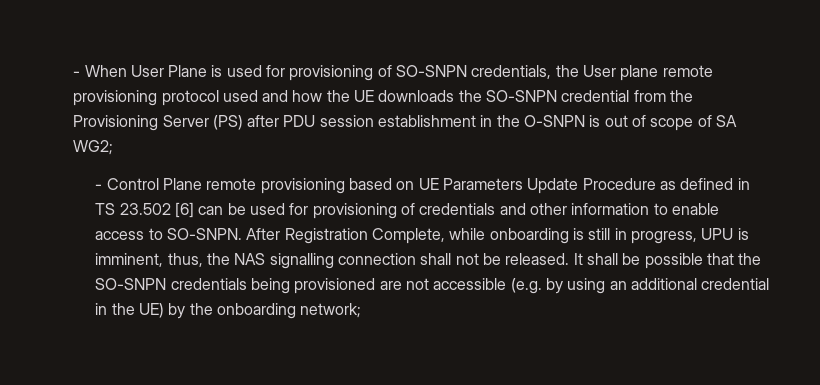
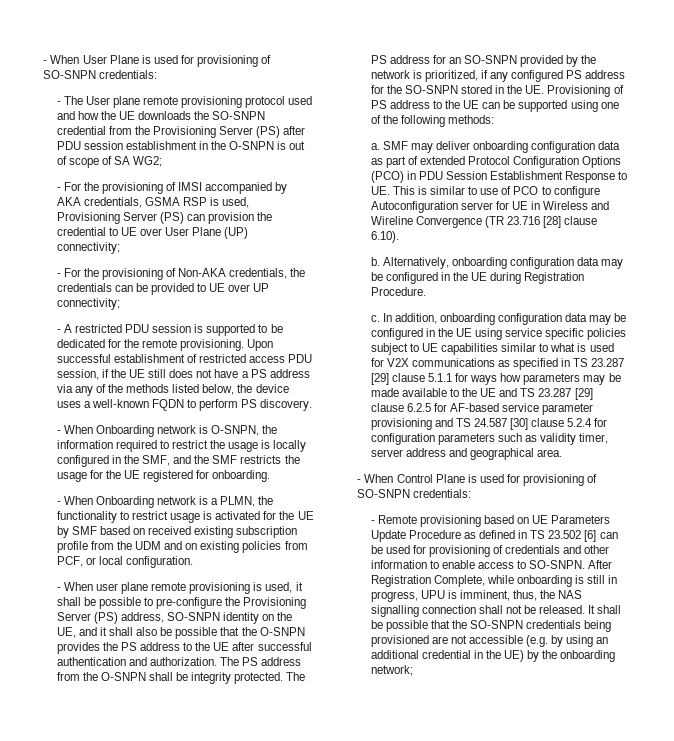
- - When User Plane is used for provisioning of SO-SNPN credentials, the User plane remote provisioning protocol used and how the UE downloads the SO-SNPN credential from the Provisioning Server (PS) after PDU session establishment in the O-SNPN is out of scope of SA WG2;
+ - When User Plane is used for provisioning of SO-SNPN credentials:
+ - The User plane remote provisioning protocol used and how the UE downloads the SO-SNPN credential from the Provisioning Server (PS) after PDU session establishment in the O-SNPN is out of scope of SA WG2;
- - Control Plane remote provisioning based on UE Parameters Update Procedure as defined in TS 23.502 [6] can be used for provisioning of credentials and other information to enable access to SO-SNPN.
+ - For the provisioning of IMSI accompanied by AKA credentials, GSMA RSP is used, Provisioning Server (PS) can provision the credential to UE over User Plane (UP) connectivity;
+ - For the provisioning of Non-AKA credentials, the credentials can be provided to UE over UP connectivity;
+ - A restricted PDU session is supported to be dedicated for the remote provisioning. Upon successful establishment of restricted access PDU session, if the UE still does not have a PS address via any of the methods listed below, the device uses a well-known FQDN to perform PS discovery.
+ - When Onboarding network is O-SNPN, the information required to restrict the usage is locally configured in the SMF, and the SMF restricts the usage for the UE registered for onboarding.
+ - When Onboarding network is a PLMN, the functionality to restrict usage is activated for the UE by SMF based on received existing subscription profile from the UDM and on existing policies from PCF, or local configuration.
+ - When user plane remote provisioning is used, it shall be possible to pre-configure the Provisioning Server (PS) address, SO-SNPN identity on the UE, and it shall also be possible that the O-SNPN provides the PS address to the UE after successful authentication and authorization. The PS address from the O-SNPN shall be integrity protected. The PS address for an SO-SNPN provided by the network is prioritized, if any configured PS address for the SO-SNPN stored in the UE. Provisioning of PS address to the UE can be supported using one of the following methods:
+ a. SMF may deliver onboarding configuration data as part of extended Protocol Configuration Options (PCO) in PDU Session Establishment Response to UE. This is similar to use of PCO to configure Autoconfiguration server for UE in Wireless and Wireline Convergence (TR 23.716 [28] clause 6.10).
+ b. Alternatively, onboarding configuration data may be configured in the UE during Registration Procedure.
+ c. In addition, onboarding configuration data may be configured in the UE using service specific policies subject to UE capabilities similar to what is used for V2X communications as specified in TS 23.287 [29] clause 5.1.1 for ways how parameters may be made available to the UE and TS 23.287 [29] clause 6.2.5 for AF-based service parameter provisioning and TS 24.587 [30] clause 5.2.4 for configuration parameters such as validity timer, server address and geographical area.
+ - When Control Plane is used for provisioning of SO-SNPN credentials:
+ - Remote provisioning based on UE Parameters Update Procedure as defined in TS 23.502 [6] can be used for provisioning of credentials and other information to enable access to SO-SNPN.

